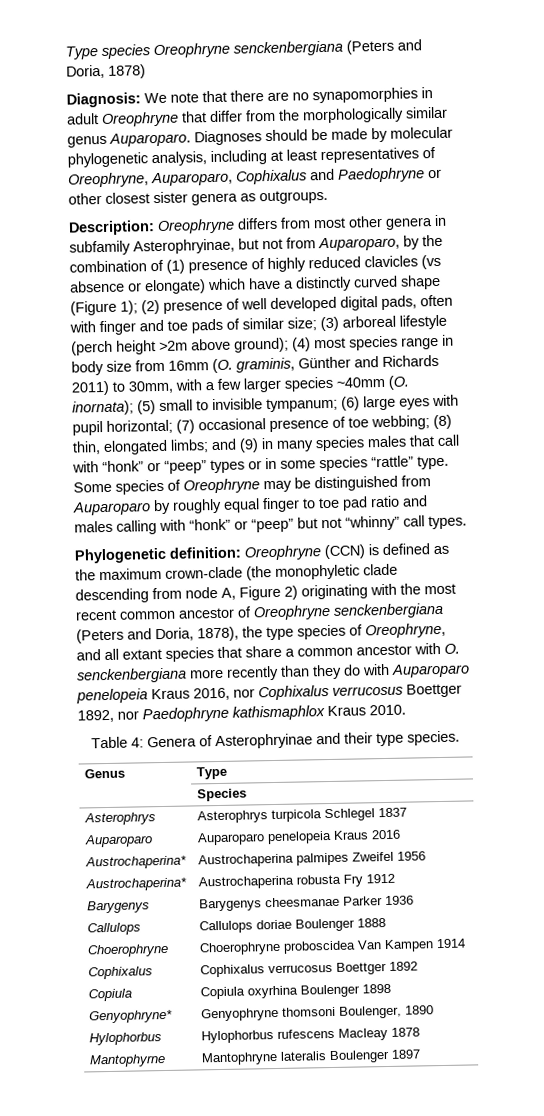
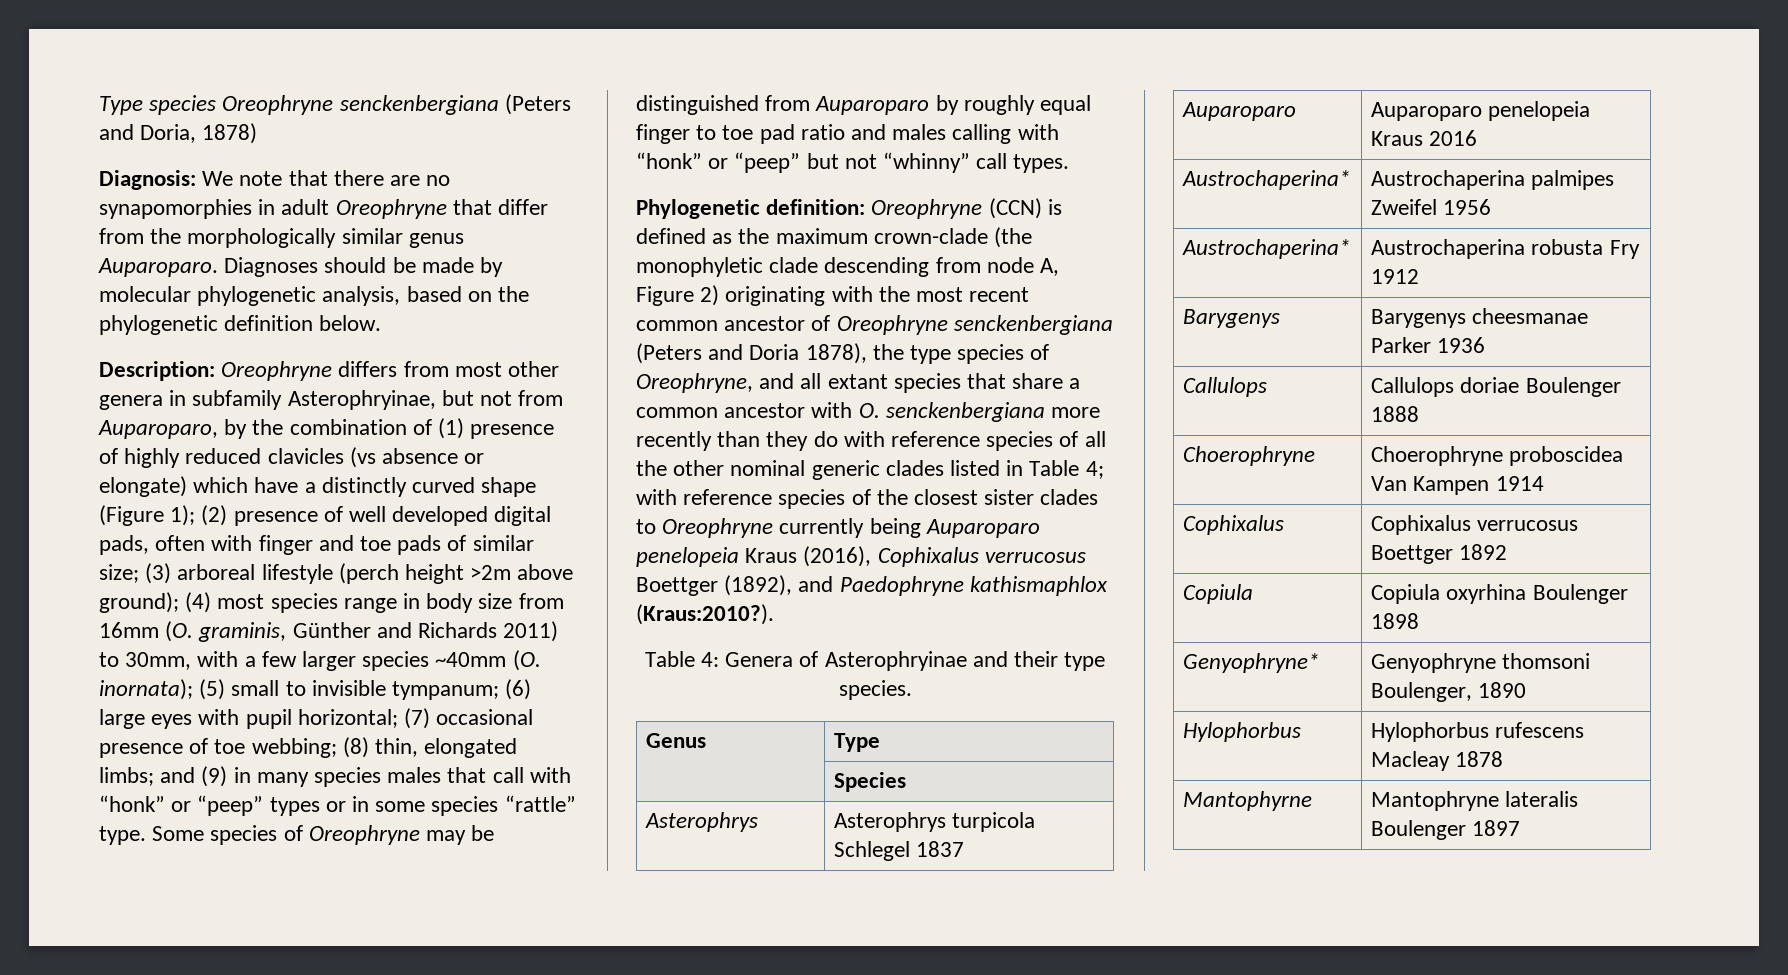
- Diagnoses should be made by molecular phylogenetic analysis, including at least representatives of Oreophryne, Auparoparo, Cophixalus and Paedophryne or other closest sister genera as outgroups.
+ Diagnoses should be made by molecular phylogenetic analysis, based on the phylogenetic definition below.
- Phylogenetic definition: Oreophryne (CCN) is defined as the maximum crown-clade (the monophyletic clade descending from node A, Figure 2) originating with the most recent common ancestor of Oreophryne senckenbergiana (Peters and Doria, 1878), the type species of Oreophryne, and all extant species that share a common ancestor with O. senckenbergiana more recently than they do with Auparoparo penelopeia Kraus 2016, nor Cophixalus verrucosus Boettger 1892, nor Paedophryne kathismaphlox Kraus 2010.
+ Phylogenetic definition: Oreophryne (CCN) is defined as the maximum crown-clade (the monophyletic clade descending from node A, Figure 2) originating with the most recent common ancestor of Oreophryne senckenbergiana (Peters and Doria 1878), the type species of Oreophryne, and all extant species that share a common ancestor with O. senckenbergiana more recently than they do with reference species of all the other nominal generic clades listed in Table 4; with reference species of the closest sister clades to Oreophryne currently being Auparoparo penelopeia Kraus (2016), Cophixalus verrucosus Boettger (1892), and Paedophryne kathismaphlox (Kraus:2010?).

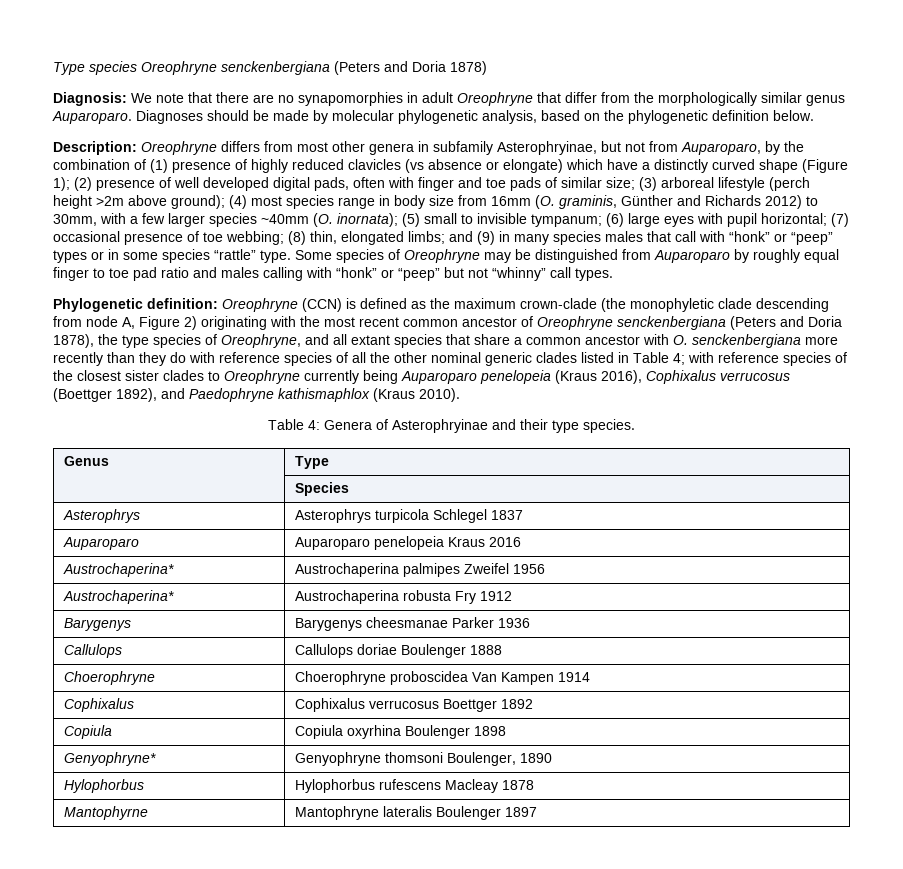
- Type species Oreophryne senckenbergiana (Peters and Doria, 1878)
+ Type species Oreophryne senckenbergiana (Peters and Doria 1878)
- (4) most species range in body size from 16mm (O. graminis, Günther and Richards 2011) to 30mm, with a few larger species ~40mm (O. inornata);
+ (4) most species range in body size from 16mm (O. graminis, Günther and Richards 2012) to 30mm, with a few larger species ~40mm (O. inornata);
- with reference species of the closest sister clades to Oreophryne currently being Auparoparo penelopeia Kraus (2016), Cophixalus verrucosus Boettger (1892), and Paedophryne kathismaphlox (Kraus:2010?).
+ with reference species of the closest sister clades to Oreophryne currently being Auparoparo penelopeia (Kraus 2016), Cophixalus verrucosus (Boettger 1892), and Paedophryne kathismaphlox (Kraus 2010).

